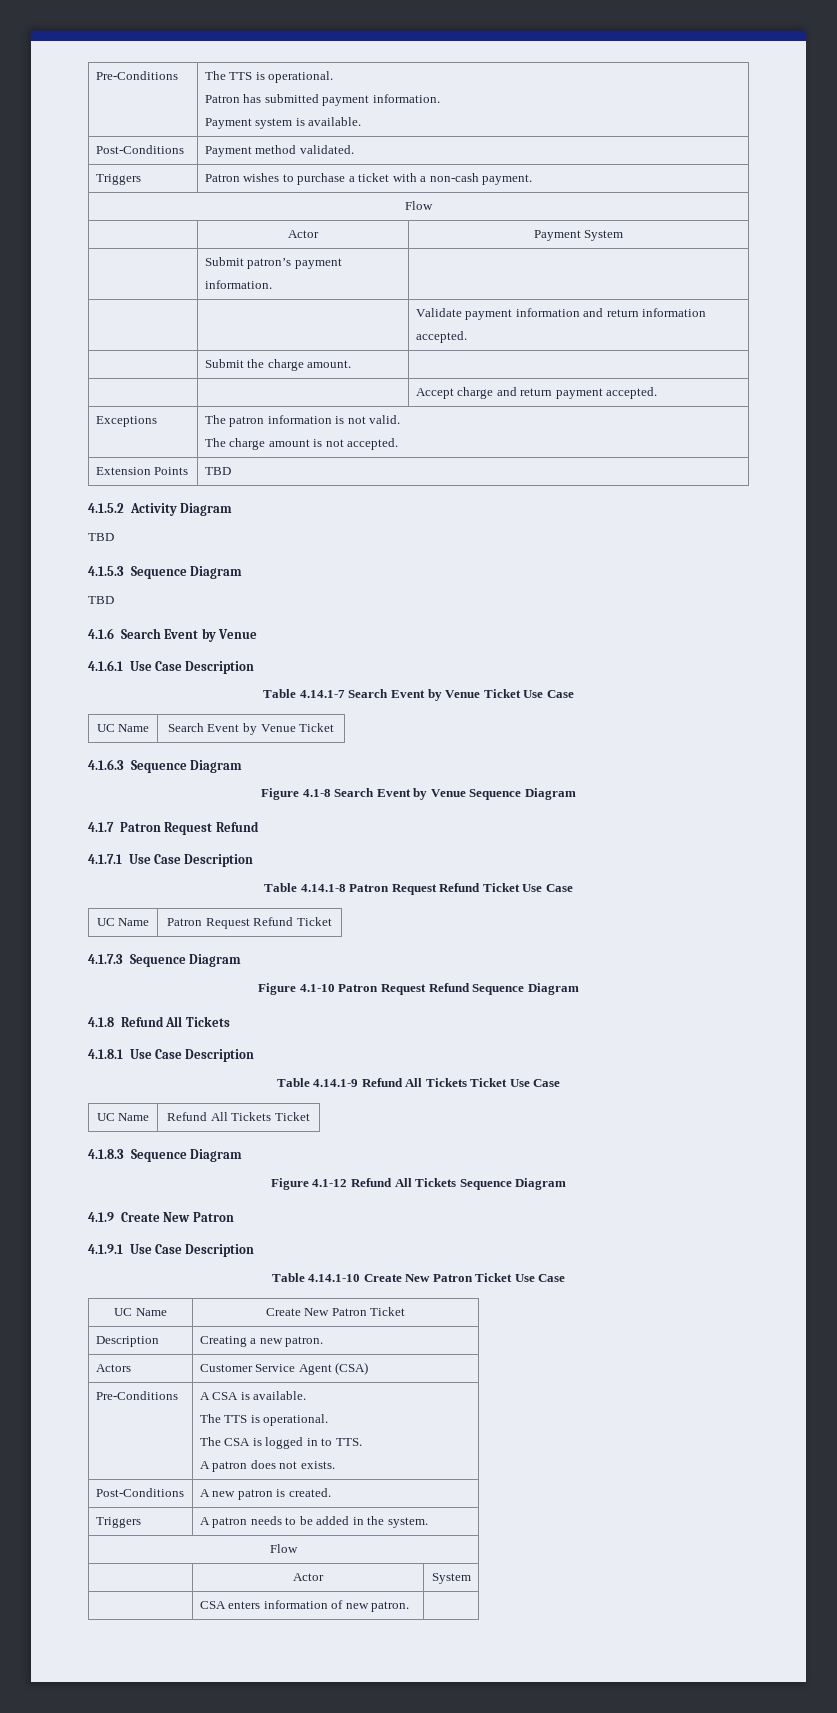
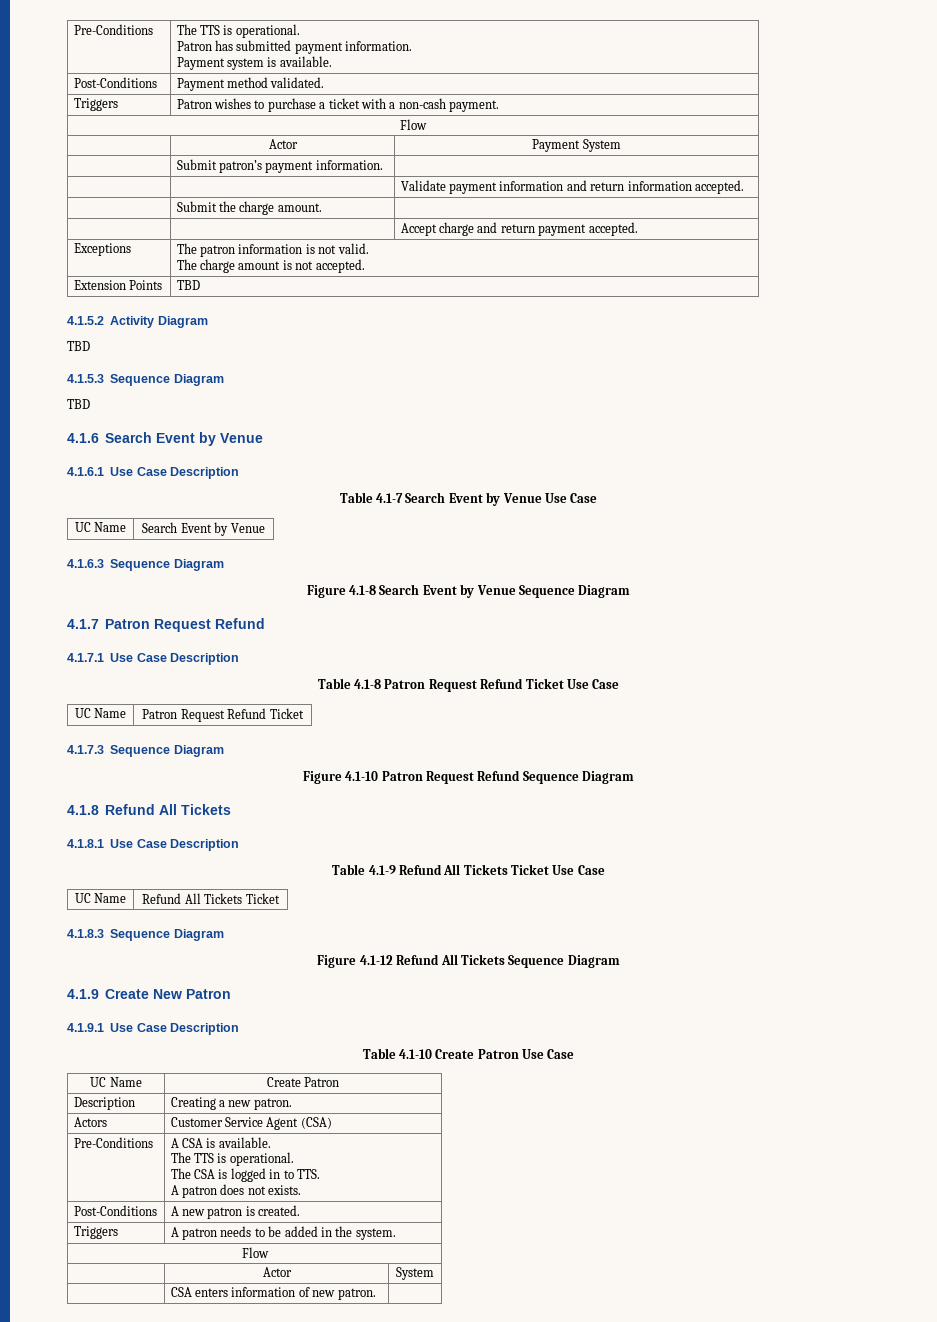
- Table 4.14.1-7 Search Event by Venue Ticket Use Case
+ Table 4.1-7 Search Event by Venue Use Case
- UC Name | Search Event by Venue Ticket
+ UC Name | Search Event by Venue
- Table 4.14.1-8 Patron Request Refund Ticket Use Case
+ Table 4.1-8 Patron Request Refund Ticket Use Case
- Table 4.14.1-9 Refund All Tickets Ticket Use Case
+ Table 4.1-9 Refund All Tickets Ticket Use Case
- Table 4.14.1-10 Create New Patron Ticket Use Case
+ Table 4.1-10 Create Patron Use Case
- UC Name | Create New Patron Ticket
+ UC Name | Create Patron

